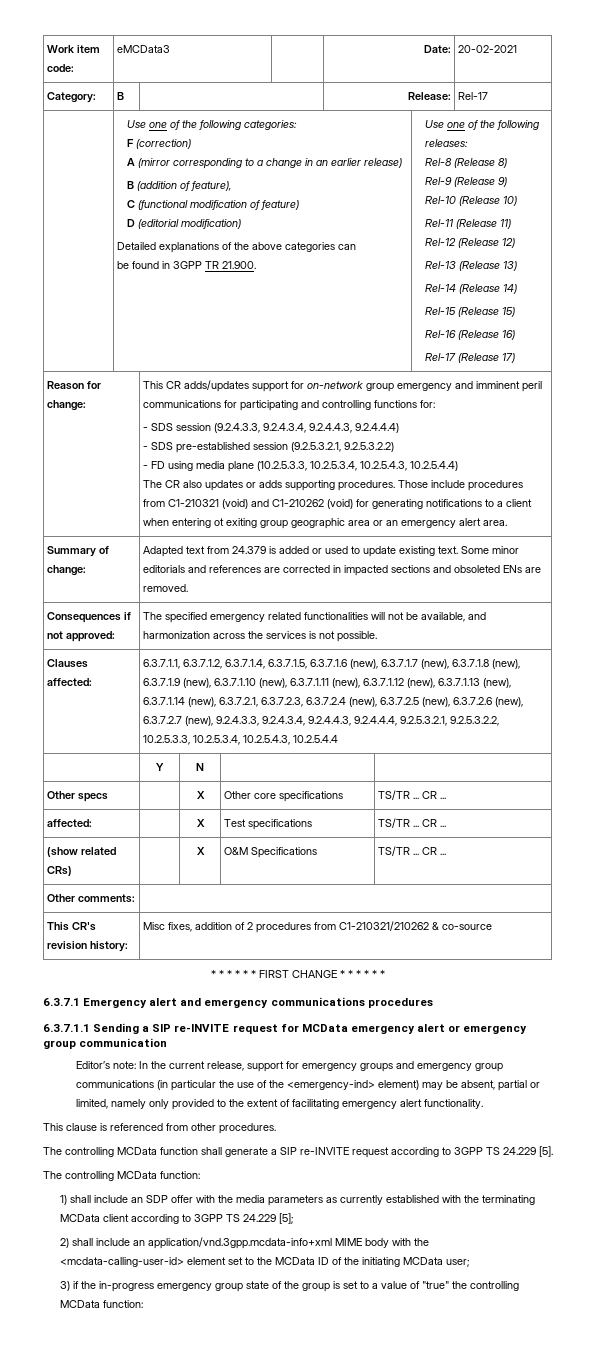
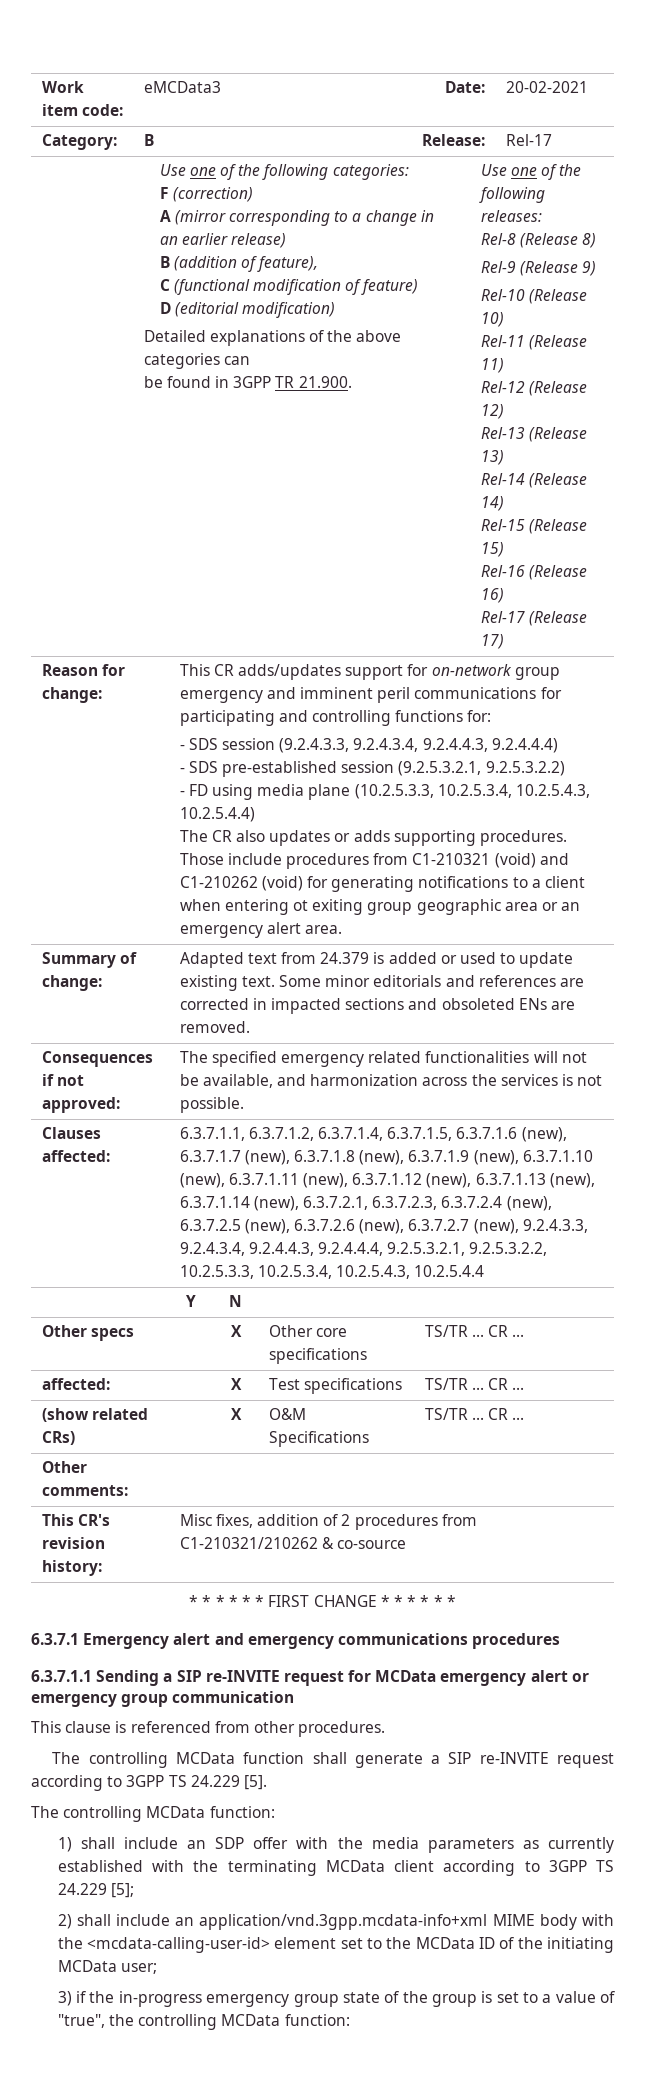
- Editor’s note: In the current release, support for emergency groups and emergency group communications (in particular the use of the <emergency-ind> element) may be absent, partial or limited, namely only provided to the extent of facilitating emergency alert functionality.
- 3) if the in-progress emergency group state of the group is set to a value of "true" the controlling MCData function:
+ 3) if the in-progress emergency group state of the group is set to a value of "true", the controlling MCData function:

